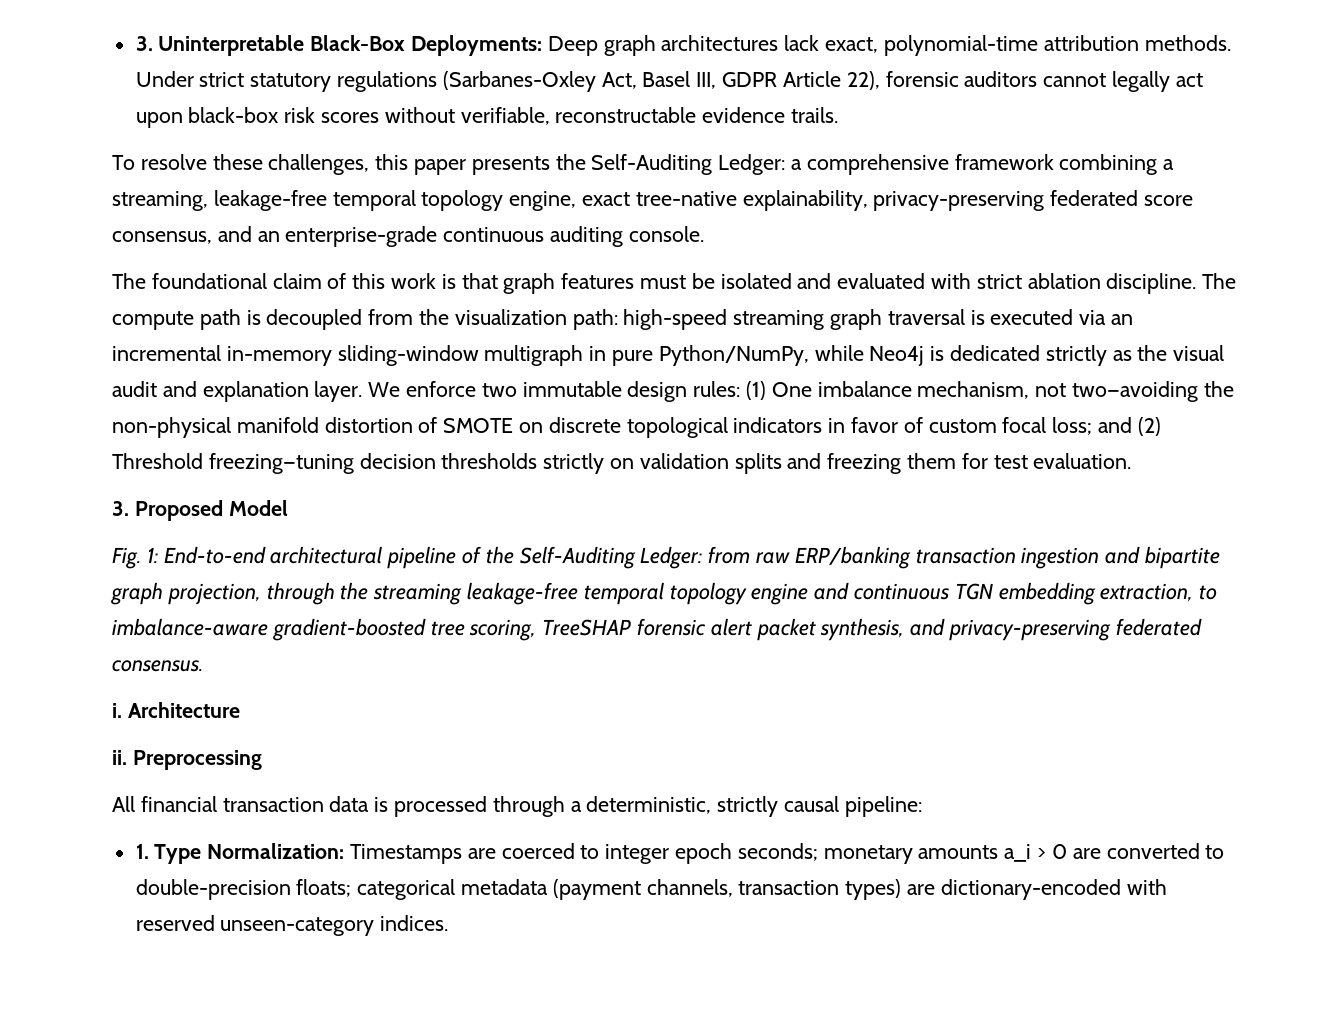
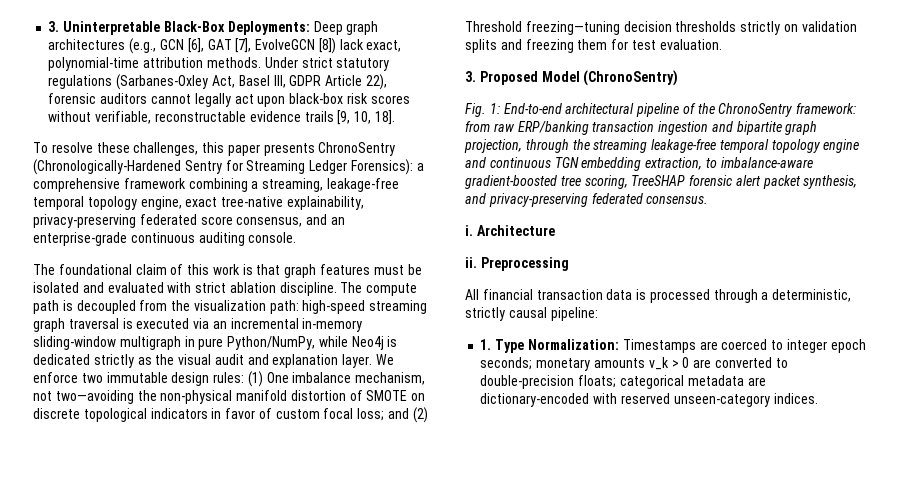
- 3. Uninterpretable Black-Box Deployments: Deep graph architectures lack exact, polynomial-time attribution methods.
+ 3. Uninterpretable Black-Box Deployments: Deep graph architectures (e.g., GCN [6], GAT [7], EvolveGCN [8]) lack exact, polynomial-time attribution methods.
- Under strict statutory regulations (Sarbanes-Oxley Act, Basel III, GDPR Article 22), forensic auditors cannot legally act upon black-box risk scores without verifiable, reconstructable evidence trails.
+ Under strict statutory regulations (Sarbanes-Oxley Act, Basel III, GDPR Article 22), forensic auditors cannot legally act upon black-box risk scores without verifiable, reconstructable evidence trails [9, 10, 18].
- To resolve these challenges, this paper presents the Self-Auditing Ledger: a comprehensive framework combining a streaming, leakage-free temporal topology engine, exact tree-native explainability, privacy-preserving federated score consensus, and an enterprise-grade continuous auditing console.
+ To resolve these challenges, this paper presents ChronoSentry (Chronologically-Hardened Sentry for Streaming Ledger Forensics): a comprehensive framework combining a streaming, leakage-free temporal topology engine, exact tree-native explainability, privacy-preserving federated score consensus, and an enterprise-grade continuous auditing console.
- 3. Proposed Model
+ 3. Proposed Model (ChronoSentry)
- Fig. 1: End-to-end architectural pipeline of the Self-Auditing Ledger: from raw ERP/banking transaction ingestion and bipartite graph projection, through the streaming leakage-free temporal topology engine and continuous TGN embedding extraction, to imbalance-aware gradient-boosted tree scoring, TreeSHAP forensic alert packet synthesis, and privacy-preserving federated consensus.
+ Fig. 1: End-to-end architectural pipeline of the ChronoSentry framework: from raw ERP/banking transaction ingestion and bipartite graph projection, through the streaming leakage-free temporal topology engine and continuous TGN embedding extraction, to imbalance-aware gradient-boosted tree scoring, TreeSHAP forensic alert packet synthesis, and privacy-preserving federated consensus.
- 1. Type Normalization: Timestamps are coerced to integer epoch seconds; monetary amounts a_i > 0 are converted to double-precision floats; categorical metadata (payment channels, transaction types) are dictionary-encoded with reserved unseen-category indices.
+ 1. Type Normalization: Timestamps are coerced to integer epoch seconds; monetary amounts ν_k > 0 are converted to double-precision floats; categorical metadata are dictionary-encoded with reserved unseen-category indices.

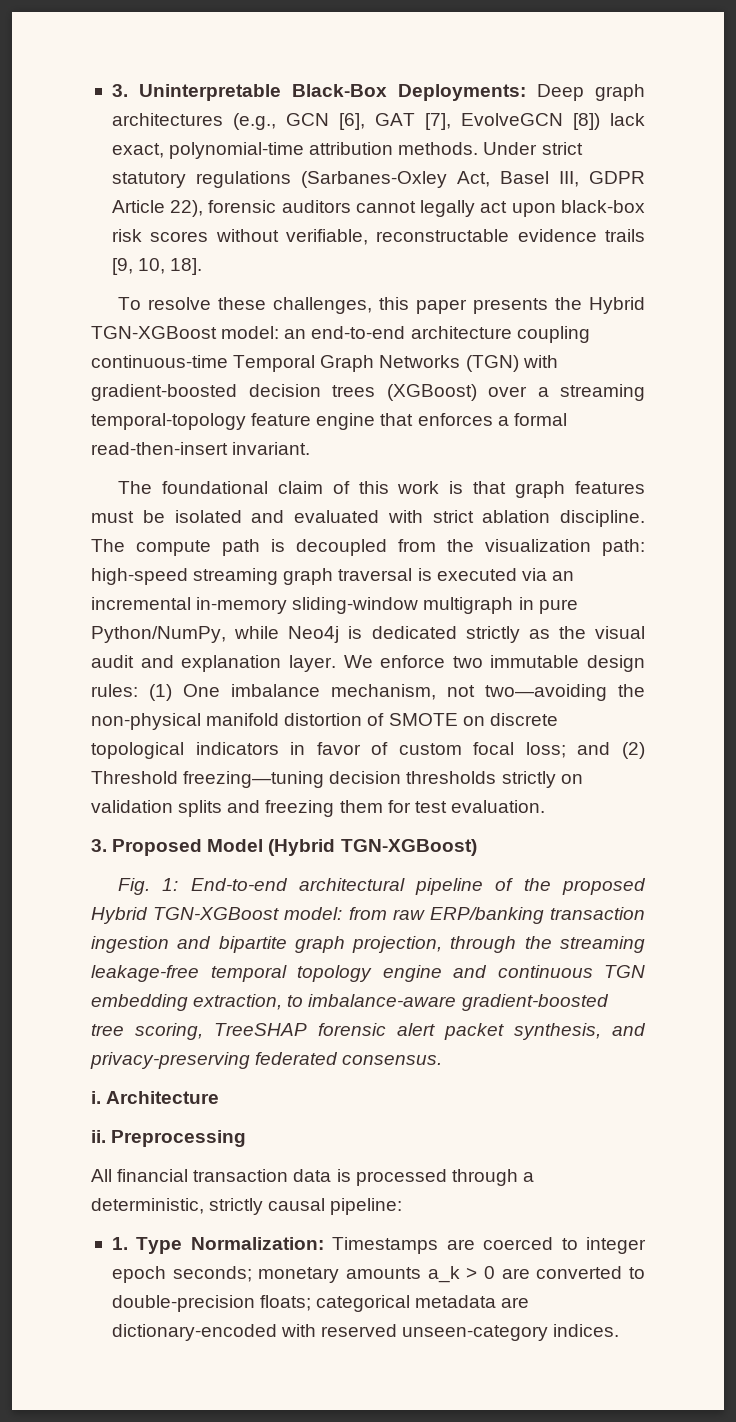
- To resolve these challenges, this paper presents ChronoSentry (Chronologically-Hardened Sentry for Streaming Ledger Forensics): a comprehensive framework combining a streaming, leakage-free temporal topology engine, exact tree-native explainability, privacy-preserving federated score consensus, and an enterprise-grade continuous auditing console.
+ To resolve these challenges, this paper presents the Hybrid TGN-XGBoost model: an end-to-end architecture coupling continuous-time Temporal Graph Networks (TGN) with gradient-boosted decision trees (XGBoost) over a streaming temporal-topology feature engine that enforces a formal read-then-insert invariant.
- 3. Proposed Model (ChronoSentry)
+ 3. Proposed Model (Hybrid TGN-XGBoost)
- Fig. 1: End-to-end architectural pipeline of the ChronoSentry framework: from raw ERP/banking transaction ingestion and bipartite graph projection, through the streaming leakage-free temporal topology engine and continuous TGN embedding extraction, to imbalance-aware gradient-boosted tree scoring, TreeSHAP forensic alert packet synthesis, and privacy-preserving federated consensus.
+ Fig. 1: End-to-end architectural pipeline of the proposed Hybrid TGN-XGBoost model: from raw ERP/banking transaction ingestion and bipartite graph projection, through the streaming leakage-free temporal topology engine and continuous TGN embedding extraction, to imbalance-aware gradient-boosted tree scoring, TreeSHAP forensic alert packet synthesis, and privacy-preserving federated consensus.
- 1. Type Normalization: Timestamps are coerced to integer epoch seconds; monetary amounts ν_k > 0 are converted to double-precision floats; categorical metadata are dictionary-encoded with reserved unseen-category indices.
+ 1. Type Normalization: Timestamps are coerced to integer epoch seconds; monetary amounts a_k > 0 are converted to double-precision floats; categorical metadata are dictionary-encoded with reserved unseen-category indices.

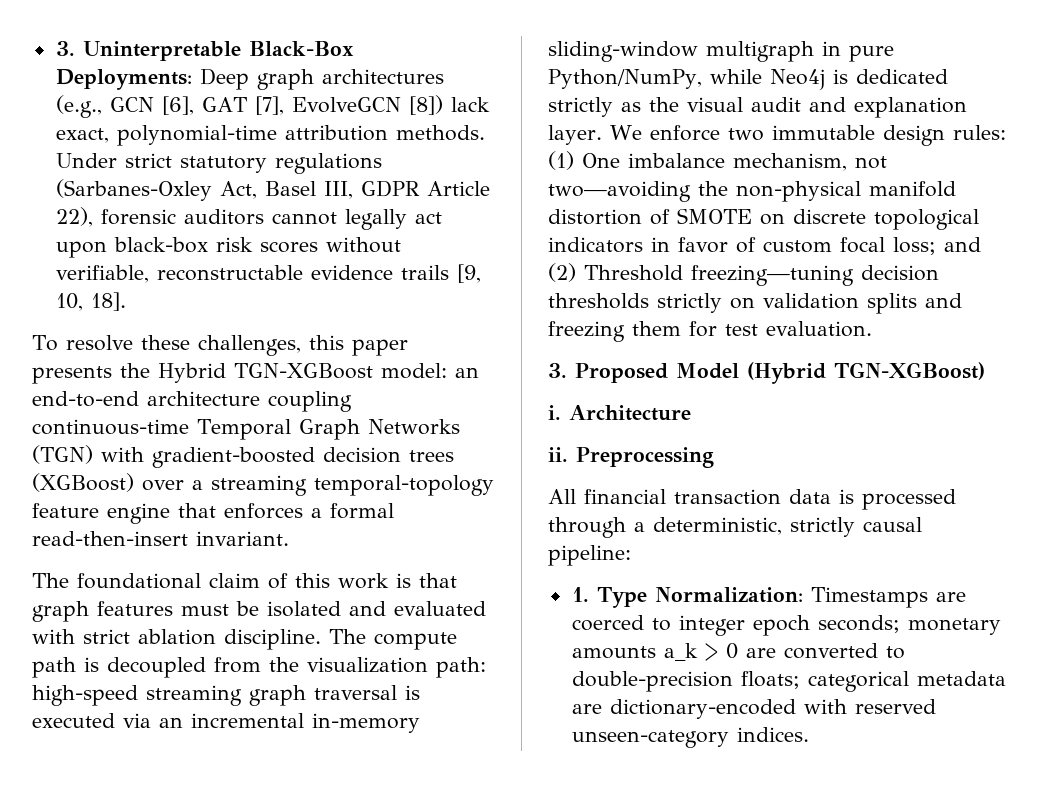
- Fig. 1: End-to-end architectural pipeline of the proposed Hybrid TGN-XGBoost model: from raw ERP/banking transaction ingestion and bipartite graph projection, through the streaming leakage-free temporal topology engine and continuous TGN embedding extraction, to imbalance-aware gradient-boosted tree scoring, TreeSHAP forensic alert packet synthesis, and privacy-preserving federated consensus.

